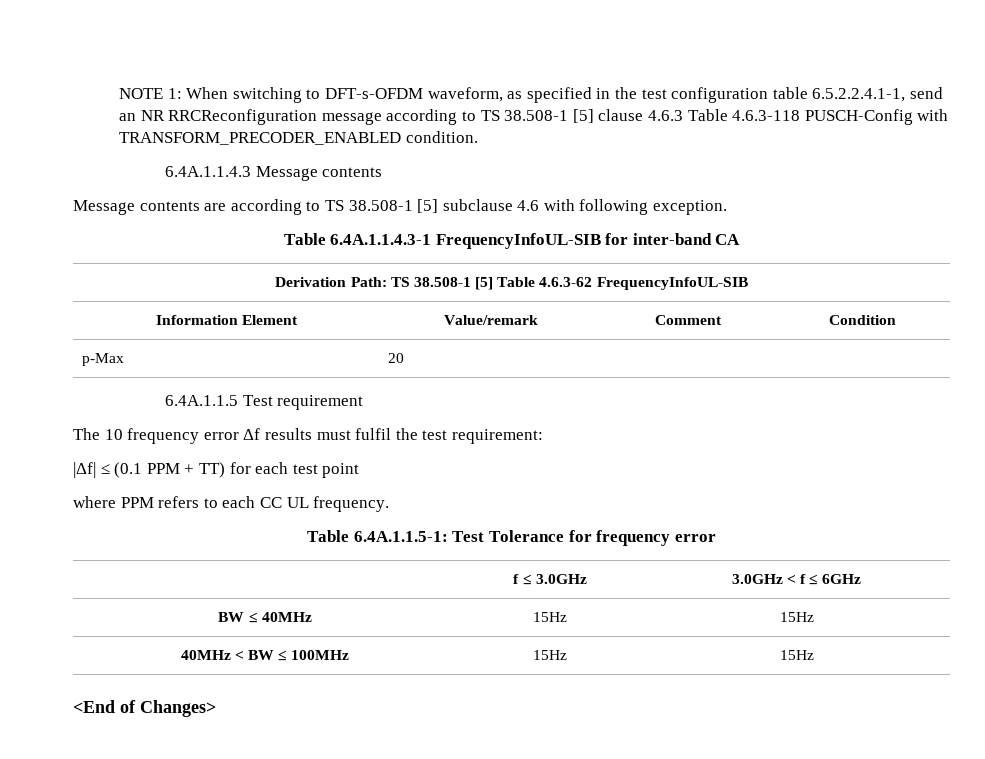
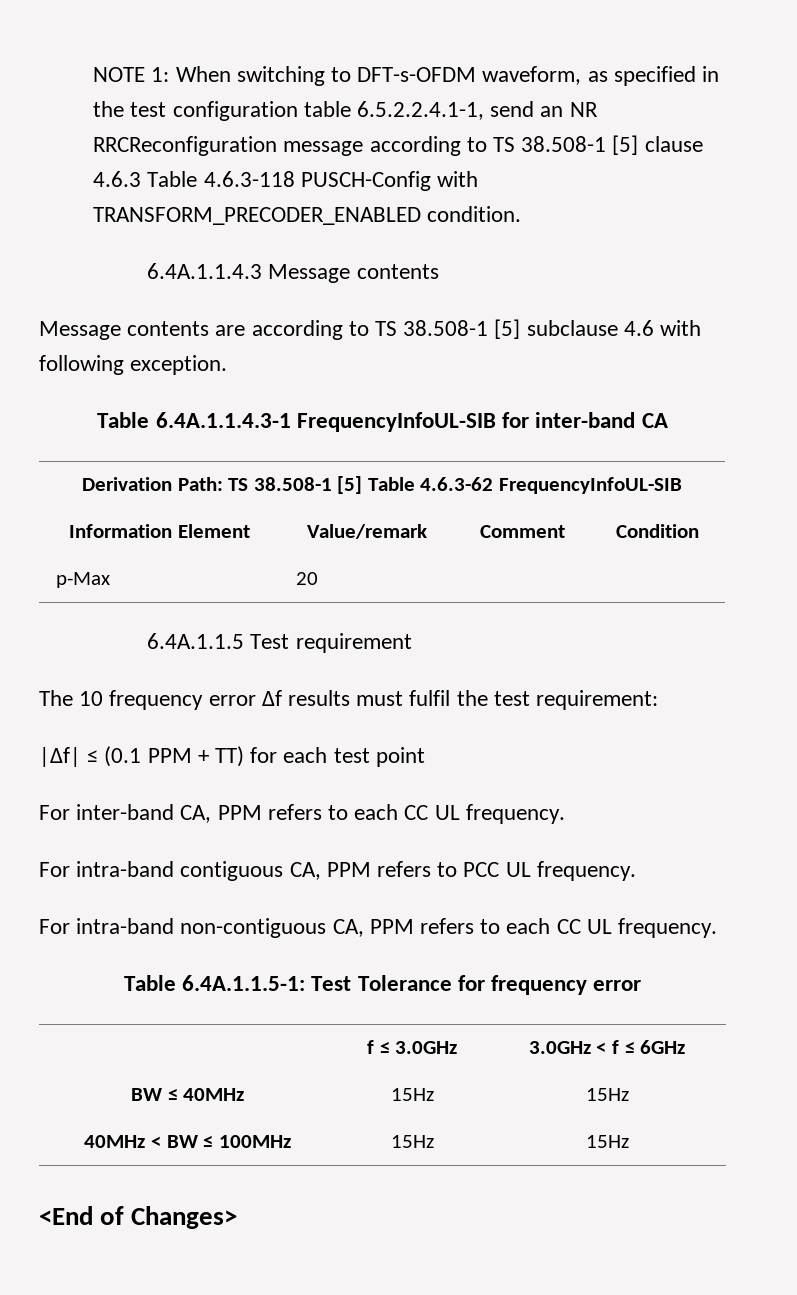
- where PPM refers to each CC UL frequency.
+ For inter-band CA, PPM refers to each CC UL frequency.
+ For intra-band contiguous CA, PPM refers to PCC UL frequency.
+ For intra-band non-contiguous CA, PPM refers to each CC UL frequency.

